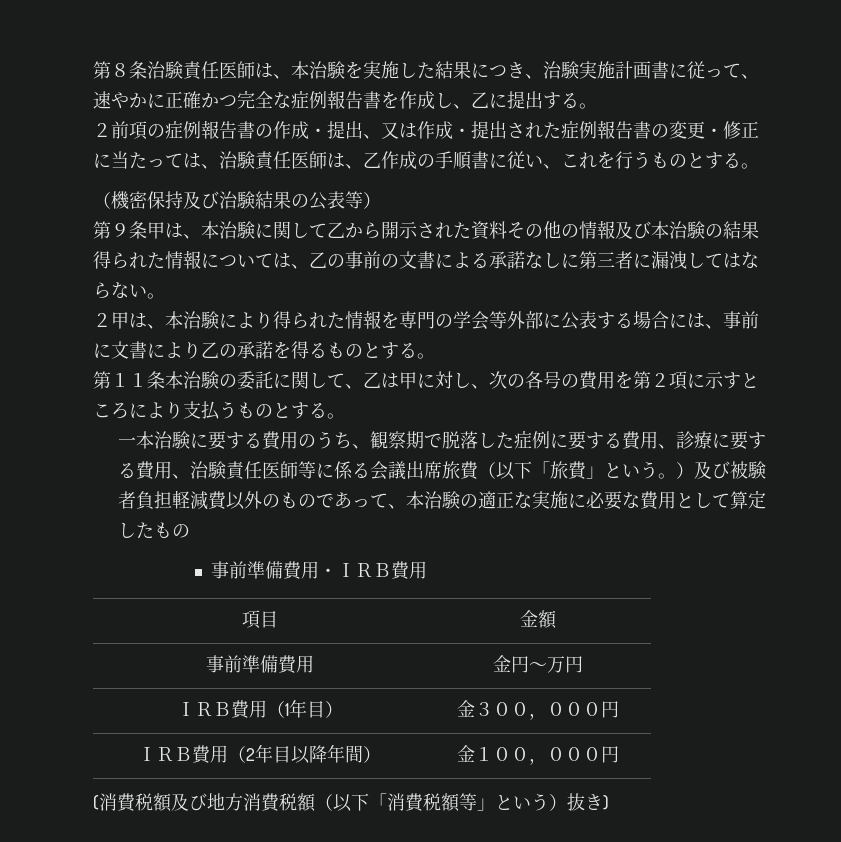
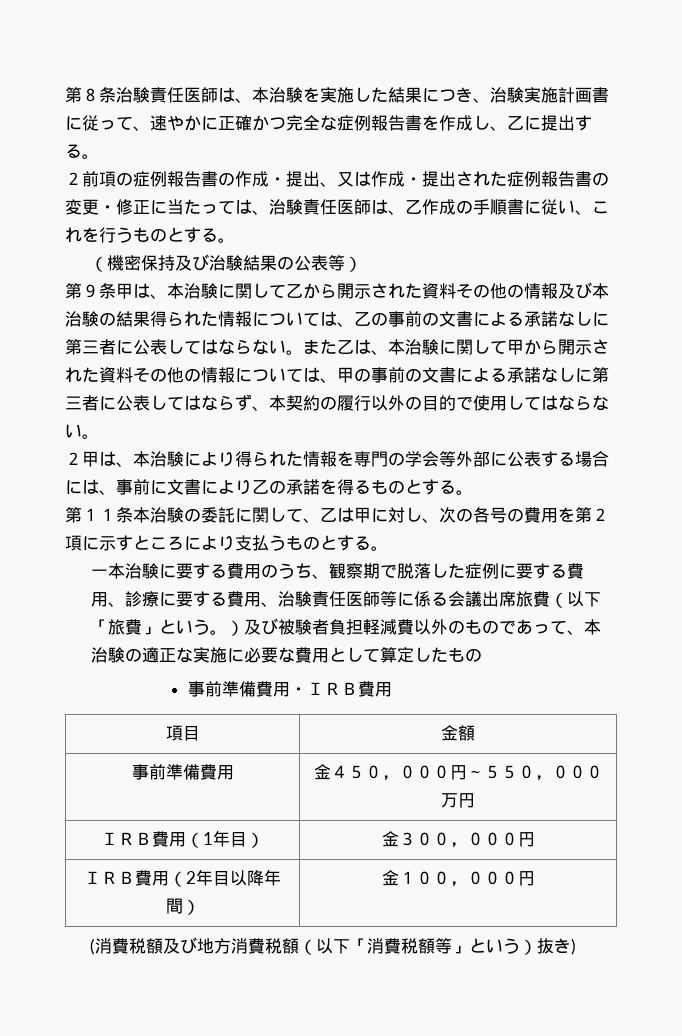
- 第９条甲は、本治験に関して乙から開示された資料その他の情報及び本治験の結果得られた情報については、乙の事前の文書による承諾なしに第三者に漏洩してはならない。
+ 第９条甲は、本治験に関して乙から開示された資料その他の情報及び本治験の結果得られた情報については、乙の事前の文書による承諾なしに第三者に公表してはならない。また乙は、本治験に関して甲から開示された資料その他の情報については、甲の事前の文書による承諾なしに第三者に公表してはならず、本契約の履行以外の目的で使用してはならない。
- 事前準備費用 | 金円～万円
+ 事前準備費用 | 金４５０，０００円～５５０，０００万円

